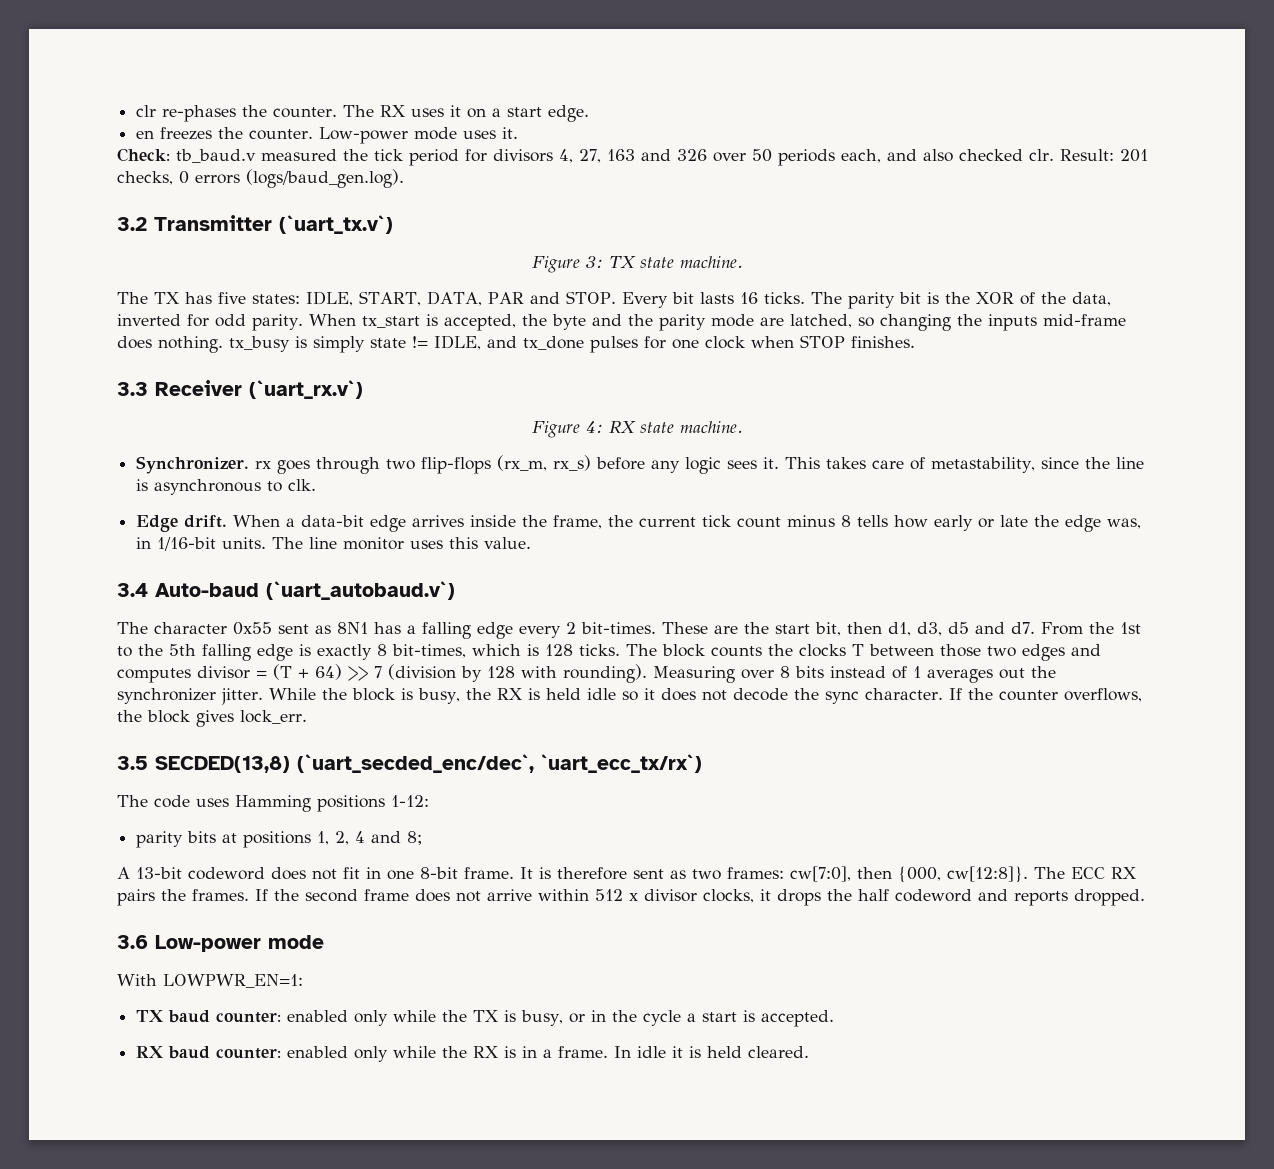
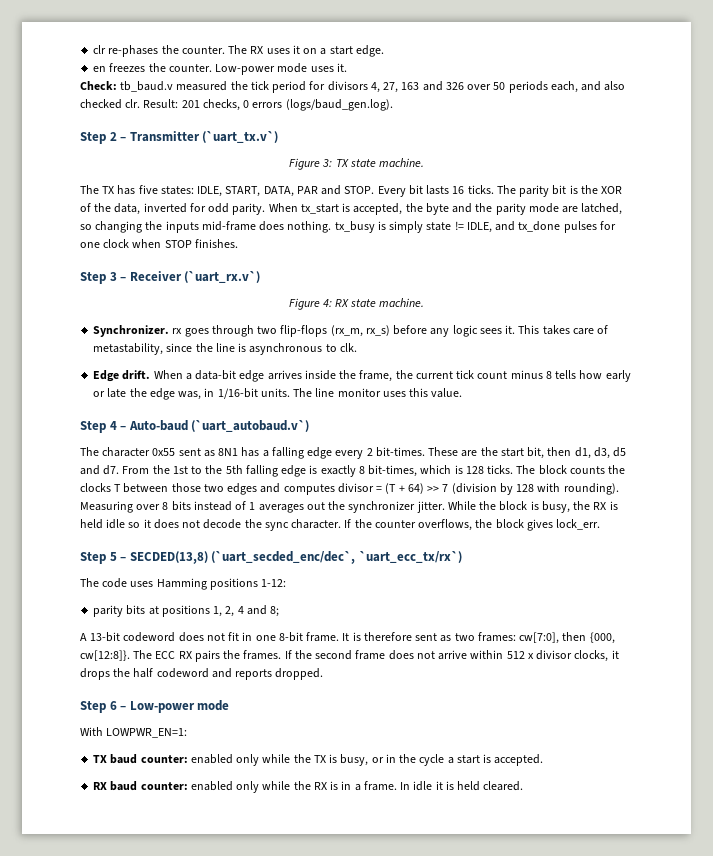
- 3.2 Transmitter (`uart_tx.v`)
+ Step 2 – Transmitter (`uart_tx.v`)
- 3.3 Receiver (`uart_rx.v`)
+ Step 3 – Receiver (`uart_rx.v`)
- 3.4 Auto-baud (`uart_autobaud.v`)
+ Step 4 – Auto-baud (`uart_autobaud.v`)
- 3.5 SECDED(13,8) (`uart_secded_enc/dec`, `uart_ecc_tx/rx`)
+ Step 5 – SECDED(13,8) (`uart_secded_enc/dec`, `uart_ecc_tx/rx`)
- 3.6 Low-power mode
+ Step 6 – Low-power mode

